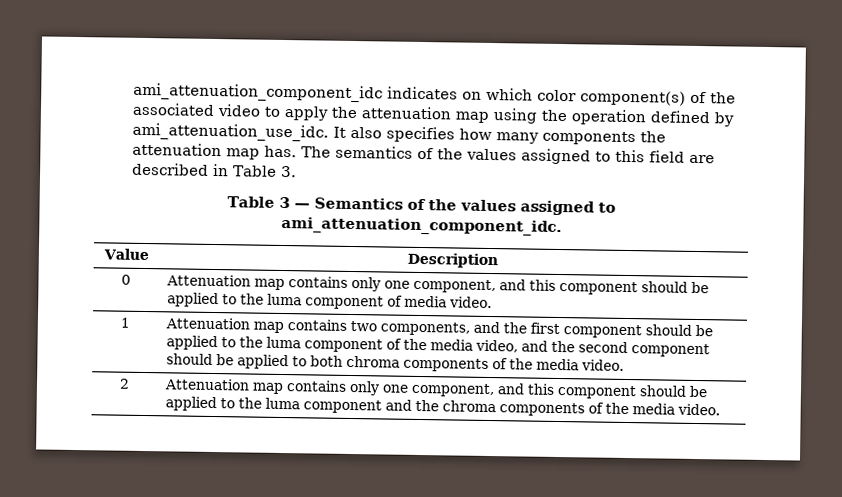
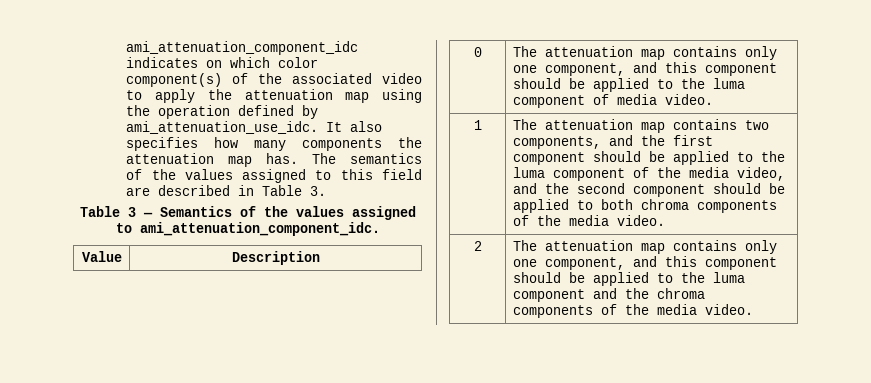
- 0 | Attenuation map contains only one component, and this component should be applied to the luma component of media video.
+ 0 | The attenuation map contains only one component, and this component should be applied to the luma component of media video.
- 1 | Attenuation map contains two components, and the first component should be applied to the luma component of the media video, and the second component should be applied to both chroma components of the media video.
+ 1 | The attenuation map contains two components, and the first component should be applied to the luma component of the media video, and the second component should be applied to both chroma components of the media video.
- 2 | Attenuation map contains only one component, and this component should be applied to the luma component and the chroma components of the media video.
+ 2 | The attenuation map contains only one component, and this component should be applied to the luma component and the chroma components of the media video.

